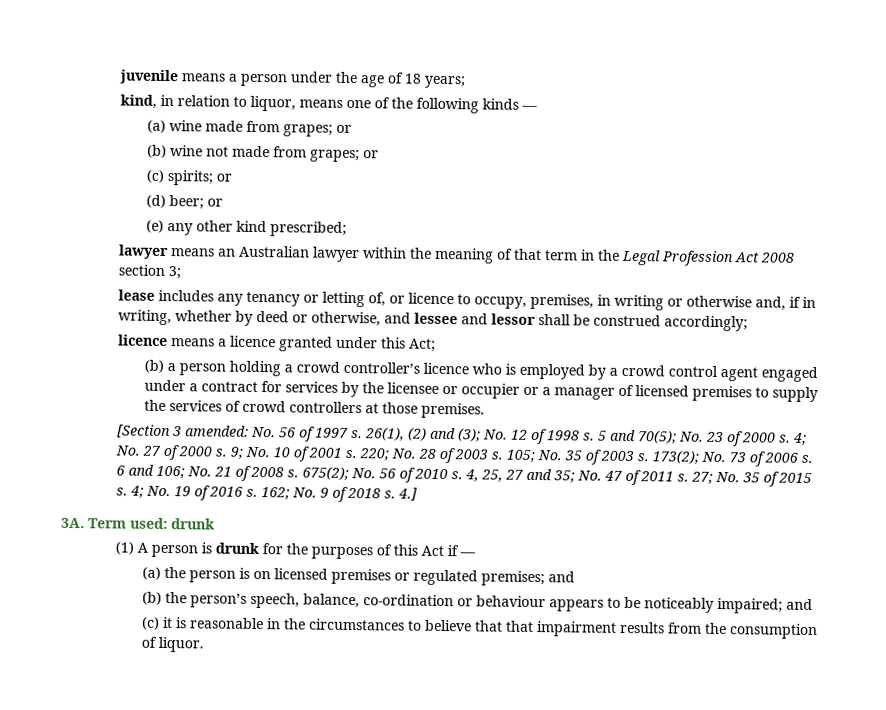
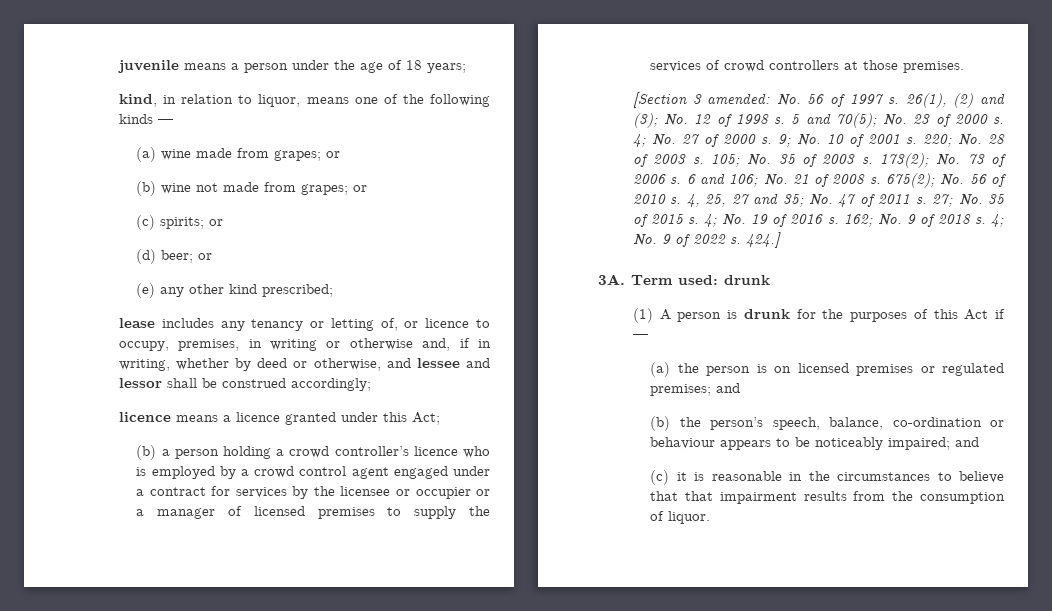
- lawyer means an Australian lawyer within the meaning of that term in the Legal Profession Act 2008 section 3;
- 4.]
+ 4; No. 9 of 2022 s. 424.]

